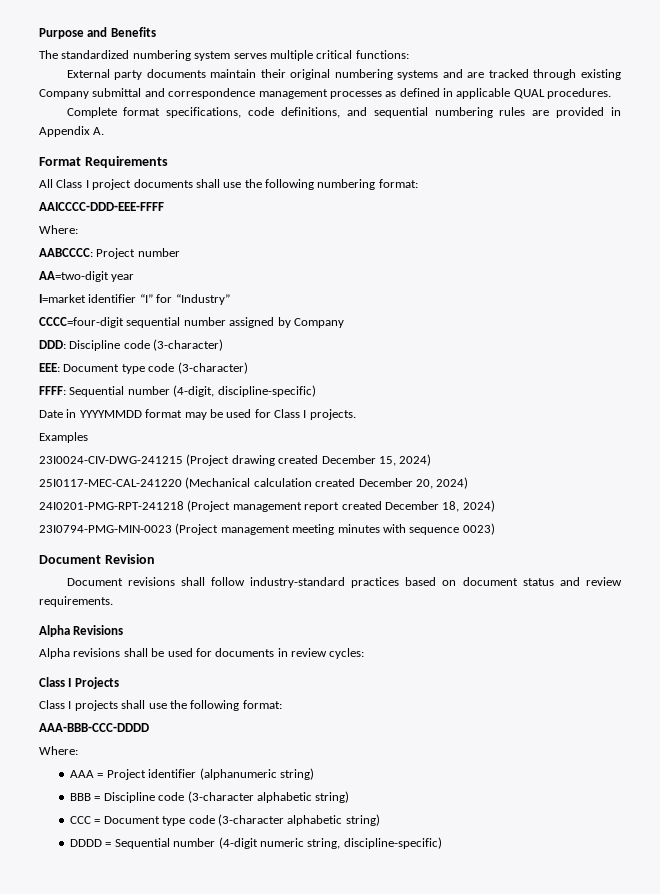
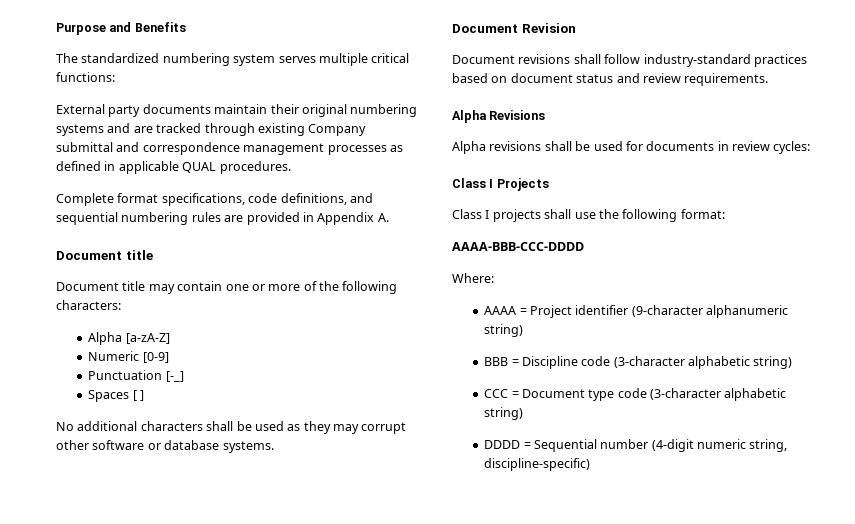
  Complete format specifications, code definitions, and sequential numbering rules are provided in Appendix A.
- Format Requirements
- All Class I project documents shall use the following numbering format:
- AAICCCC-DDD-EEE-FFFF
- Where:
- AABCCCC: Project number
- AA=two-digit year
- I=market identifier “I” for “Industry”
- CCCC=four-digit sequential number assigned by Company
- DDD: Discipline code (3-character)
- EEE: Document type code (3-character)
- FFFF: Sequential number (4-digit, discipline-specific)
- Date in YYYYMMDD format may be used for Class I projects.
- Examples
- 23I0024-CIV-DWG-241215 (Project drawing created December 15, 2024)
- 25I0117-MEC-CAL-241220 (Mechanical calculation created December 20, 2024)
- 24I0201-PMG-RPT-241218 (Project management report created December 18, 2024)
- 23I0794-PMG-MIN-0023 (Project management meeting minutes with sequence 0023)
+ Document title
+ Document title may contain one or more of the following characters:
+ Alpha [a-zA-Z]
+ Numeric [0-9]
+ Punctuation [-_]
+ Spaces [ ]
+ No additional characters shall be used as they may corrupt other software or database systems.
- AAA-BBB-CCC-DDDD
+ AAAA-BBB-CCC-DDDD
  Where:
- AAA = Project identifier (alphanumeric string)
+ AAAA = Project identifier (9-character alphanumeric string)

